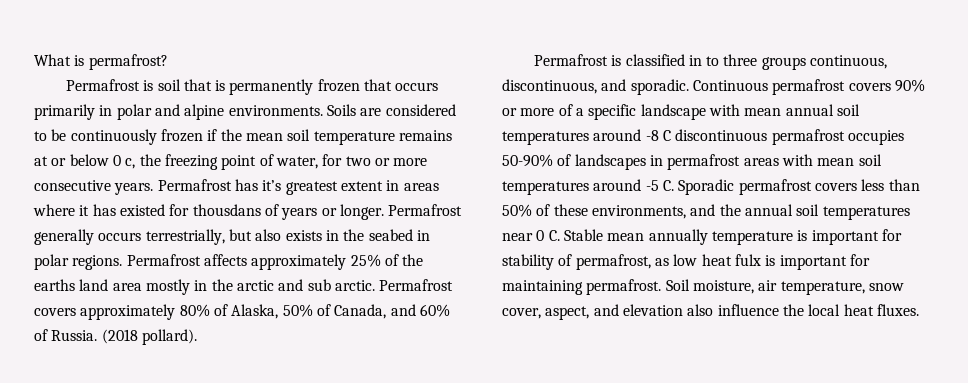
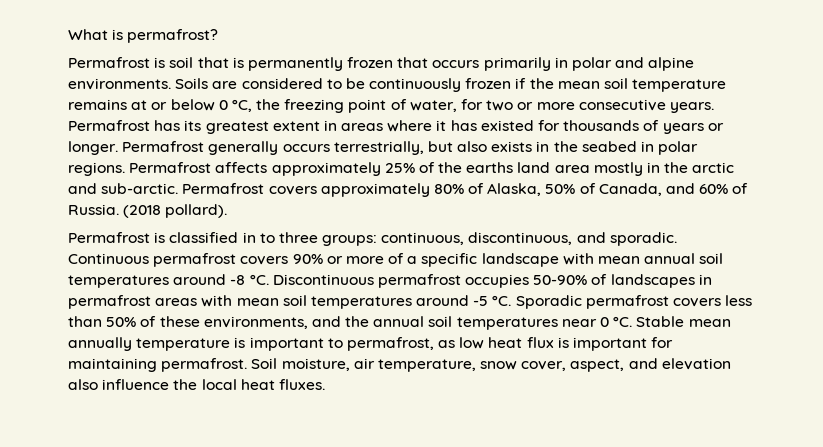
- Soils are considered to be continuously frozen if the mean soil temperature remains at or below 0 c, the freezing point of water, for two or more consecutive years.
+ Soils are considered to be continuously frozen if the mean soil temperature remains at or below 0 °C, the freezing point of water, for two or more consecutive years.
- Permafrost has it’s greatest extent in areas where it has existed for thousdans of years or longer.
+ Permafrost has its greatest extent in areas where it has existed for thousands of years or longer.
- Permafrost affects approximately 25% of the earths land area mostly in the arctic and sub arctic.
+ Permafrost affects approximately 25% of the earths land area mostly in the arctic and sub-arctic.
- Permafrost is classified in to three groups continuous, discontinuous, and sporadic.
+ Permafrost is classified in to three groups: continuous, discontinuous, and sporadic.
- Continuous permafrost covers 90% or more of a specific landscape with mean annual soil temperatures around -8 C discontinuous permafrost occupies 50-90% of landscapes in permafrost areas with mean soil temperatures around -5 C. Sporadic permafrost covers less than 50% of these environments, and the annual soil temperatures near 0 C. Stable mean annually temperature is important for stability of permafrost, as low heat fulx is important for maintaining permafrost.
+ Continuous permafrost covers 90% or more of a specific landscape with mean annual soil temperatures around -8 °C. Discontinuous permafrost occupies 50-90% of landscapes in permafrost areas with mean soil temperatures around -5 °C. Sporadic permafrost covers less than 50% of these environments, and the annual soil temperatures near 0 °C. Stable mean annually temperature is important to permafrost, as low heat flux is important for maintaining permafrost.

